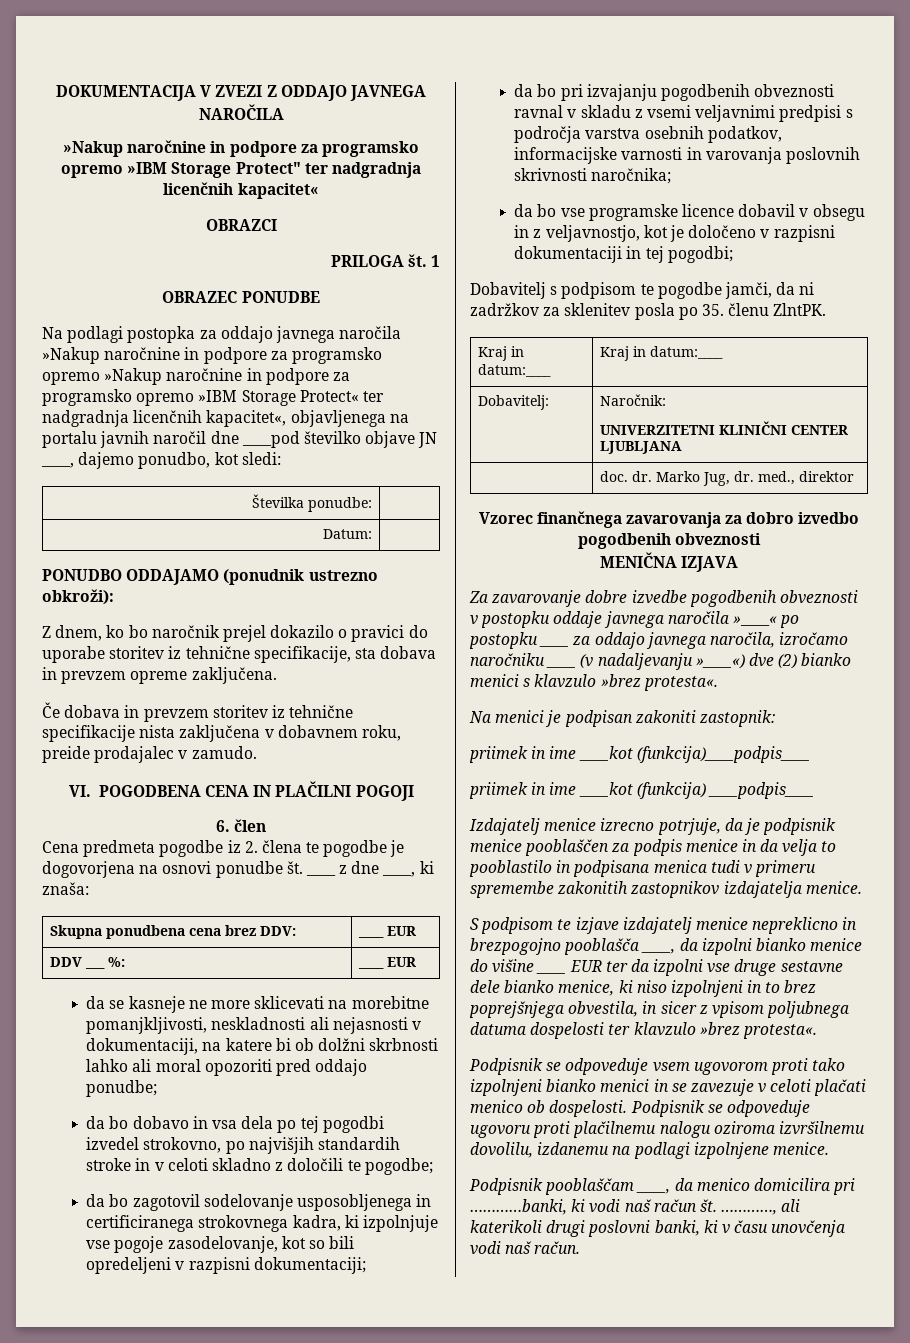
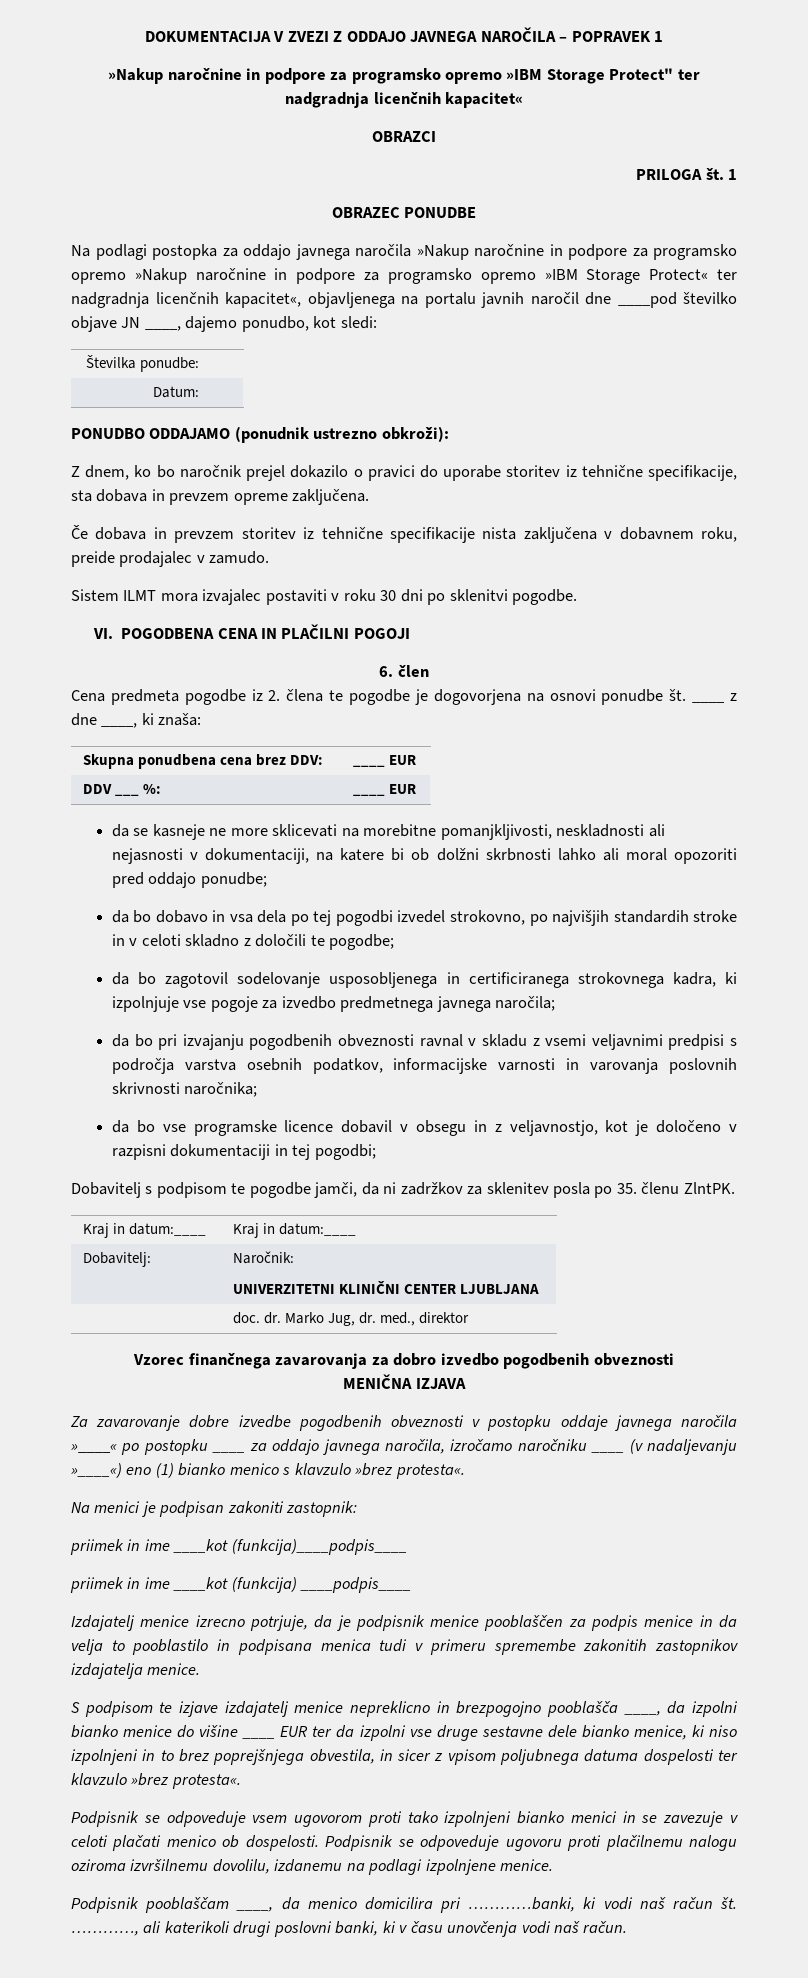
- DOKUMENTACIJA V ZVEZI Z ODDAJO JAVNEGA NAROČILA
+ DOKUMENTACIJA V ZVEZI Z ODDAJO JAVNEGA NAROČILA – POPRAVEK 1
+ Sistem ILMT mora izvajalec postaviti v roku 30 dni po sklenitvi pogodbe.
- da bo zagotovil sodelovanje usposobljenega in certificiranega strokovnega kadra, ki izpolnjuje vse pogoje zasodelovanje, kot so bili opredeljeni v razpisni dokumentaciji;
+ da bo zagotovil sodelovanje usposobljenega in certificiranega strokovnega kadra, ki izpolnjuje vse pogoje za izvedbo predmetnega javnega naročila;
- Za zavarovanje dobre izvedbe pogodbenih obveznosti v postopku oddaje javnega naročila »____« po postopku ____ za oddajo javnega naročila, izročamo naročniku ____ (v nadaljevanju »____«) dve (2) bianko menici s klavzulo »brez protesta«.
+ Za zavarovanje dobre izvedbe pogodbenih obveznosti v postopku oddaje javnega naročila »____« po postopku ____ za oddajo javnega naročila, izročamo naročniku ____ (v nadaljevanju »____«) eno (1) bianko menico s klavzulo »brez protesta«.

